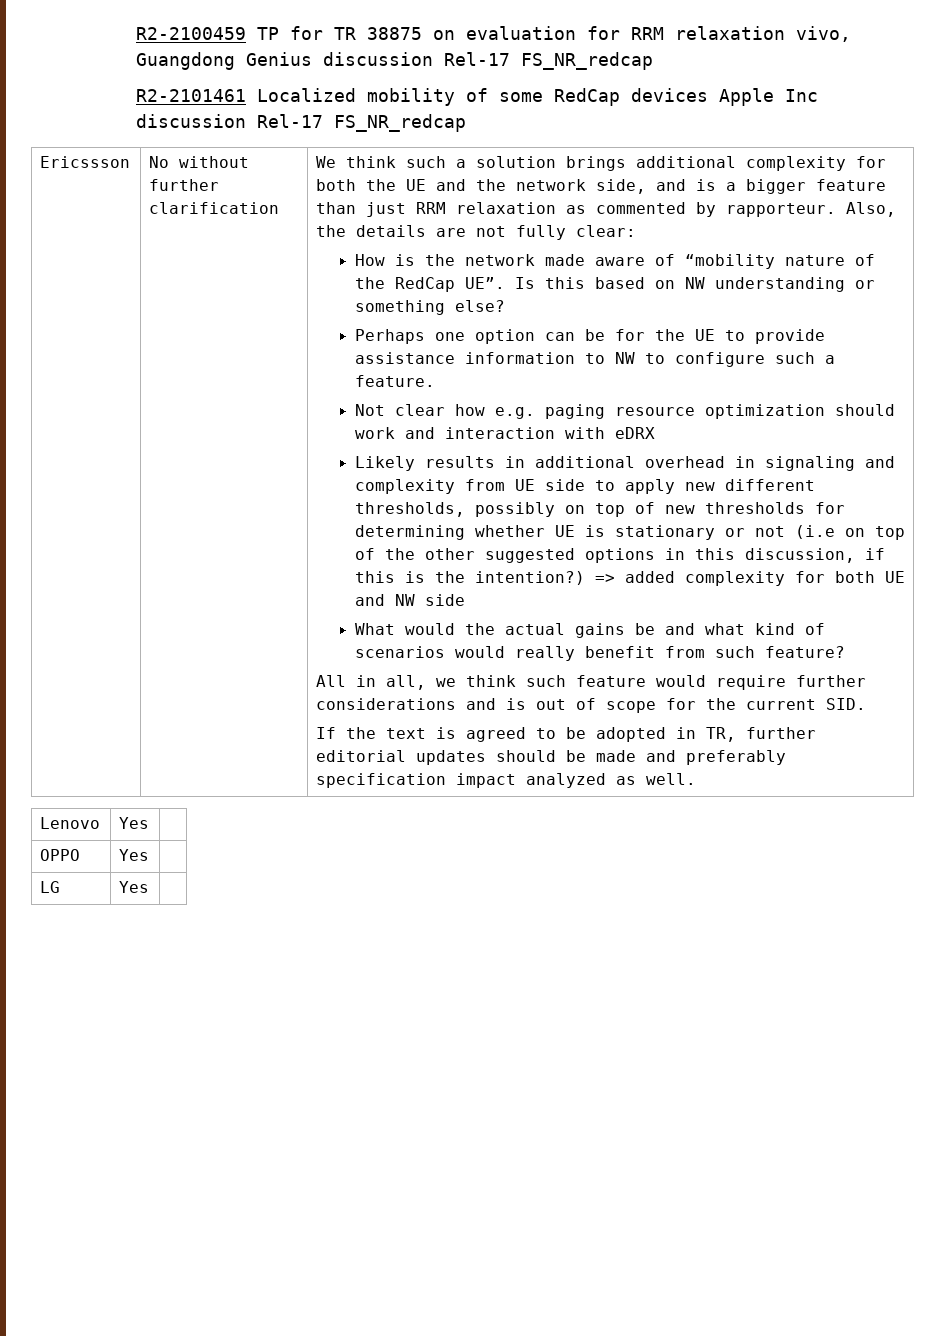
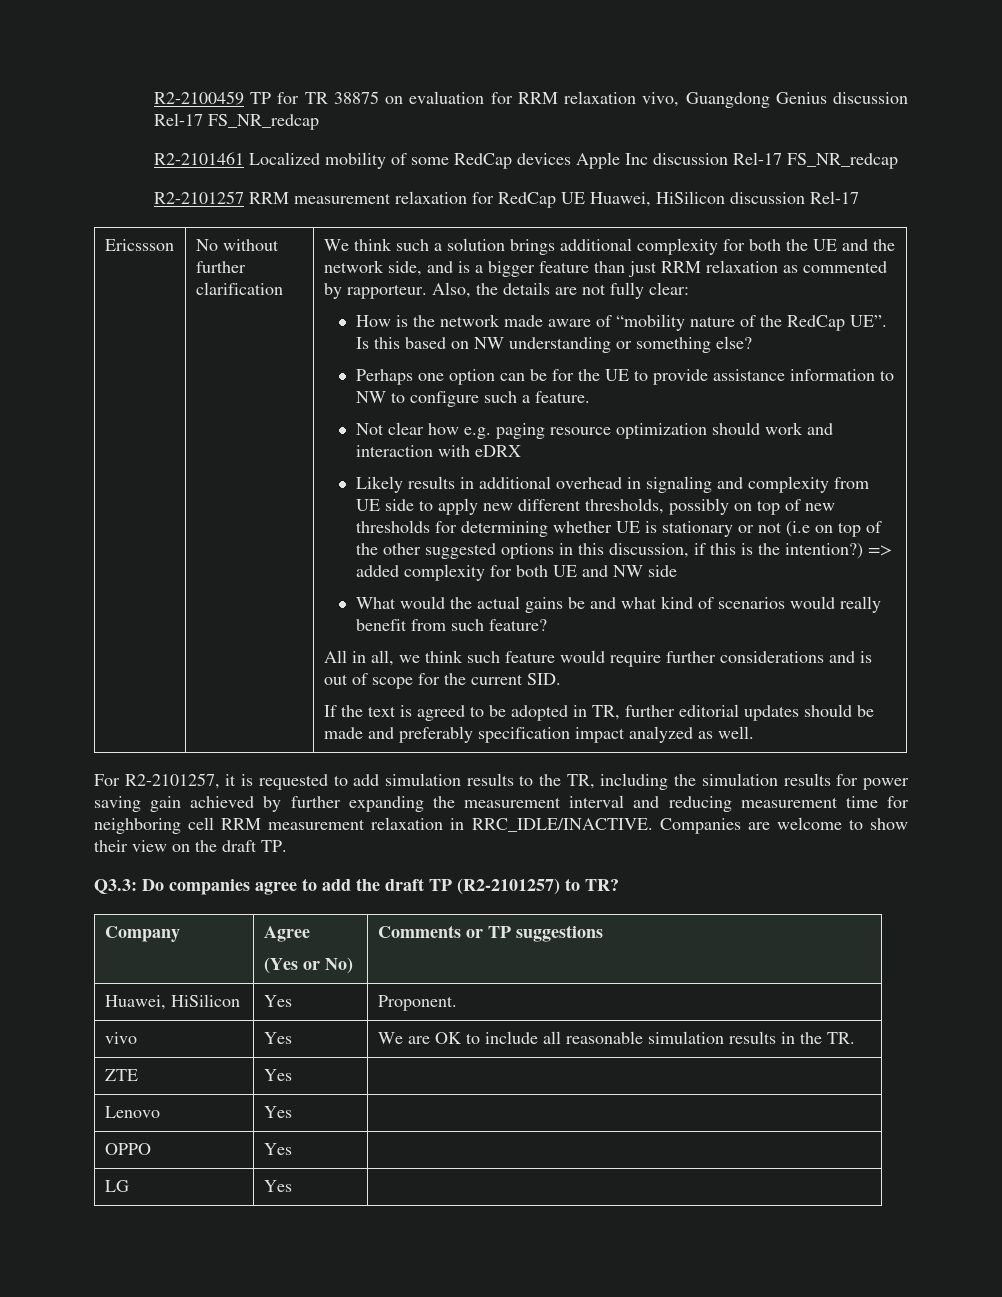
+ R2-2101257 RRM measurement relaxation for RedCap UE Huawei, HiSilicon discussion Rel-17
+ For R2-2101257, it is requested to add simulation results to the TR, including the simulation results for power saving gain achieved by further expanding the measurement interval and reducing measurement time for neighboring cell RRM measurement relaxation in RRC_IDLE/INACTIVE. Companies are welcome to show their view on the draft TP.
+ Q3.3: Do companies agree to add the draft TP (R2-2101257) to TR?
+ Company | Agree
+ (Yes or No) | Comments or TP suggestions
+ Huawei, HiSilicon | Yes | Proponent.
+ vivo | Yes | We are OK to include all reasonable simulation results in the TR.
+ ZTE | Yes |

